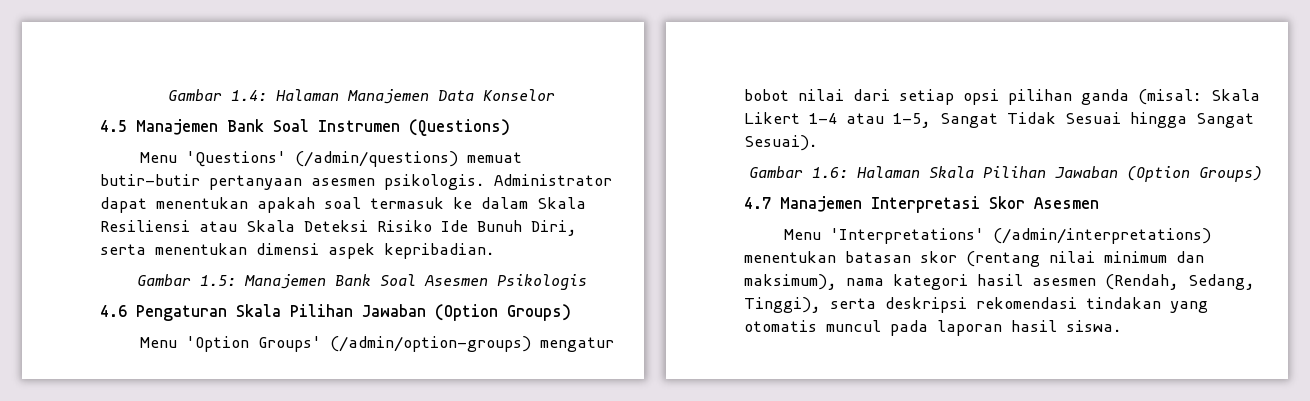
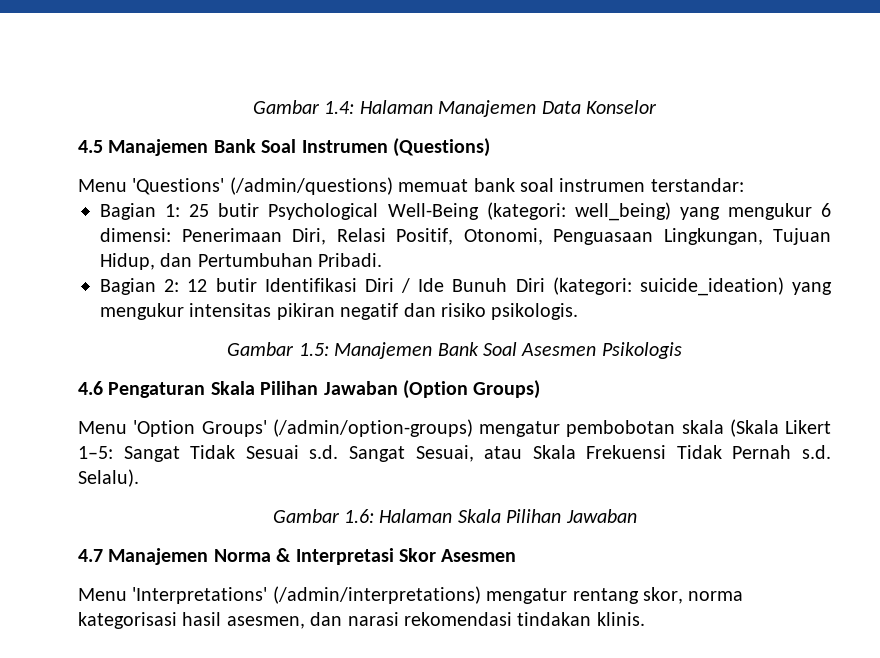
- Menu 'Questions' (/admin/questions) memuat butir-butir pertanyaan asesmen psikologis. Administrator dapat menentukan apakah soal termasuk ke dalam Skala Resiliensi atau Skala Deteksi Risiko Ide Bunuh Diri, serta menentukan dimensi aspek kepribadian.
+ Menu 'Questions' (/admin/questions) memuat bank soal instrumen terstandar:
+ Bagian 1: 25 butir Psychological Well-Being (kategori: well_being) yang mengukur 6 dimensi: Penerimaan Diri, Relasi Positif, Otonomi, Penguasaan Lingkungan, Tujuan Hidup, dan Pertumbuhan Pribadi.
+ Bagian 2: 12 butir Identifikasi Diri / Ide Bunuh Diri (kategori: suicide_ideation) yang mengukur intensitas pikiran negatif dan risiko psikologis.
- Menu 'Option Groups' (/admin/option-groups) mengatur bobot nilai dari setiap opsi pilihan ganda (misal: Skala Likert 1-4 atau 1-5, Sangat Tidak Sesuai hingga Sangat Sesuai).
+ Menu 'Option Groups' (/admin/option-groups) mengatur pembobotan skala (Skala Likert 1–5: Sangat Tidak Sesuai s.d. Sangat Sesuai, atau Skala Frekuensi Tidak Pernah s.d. Selalu).
- Gambar 1.6: Halaman Skala Pilihan Jawaban (Option Groups)
+ Gambar 1.6: Halaman Skala Pilihan Jawaban
- 4.7 Manajemen Interpretasi Skor Asesmen
+ 4.7 Manajemen Norma & Interpretasi Skor Asesmen
- Menu 'Interpretations' (/admin/interpretations) menentukan batasan skor (rentang nilai minimum dan maksimum), nama kategori hasil asesmen (Rendah, Sedang, Tinggi), serta deskripsi rekomendasi tindakan yang otomatis muncul pada laporan hasil siswa.
+ Menu 'Interpretations' (/admin/interpretations) mengatur rentang skor, norma kategorisasi hasil asesmen, dan narasi rekomendasi tindakan klinis.

